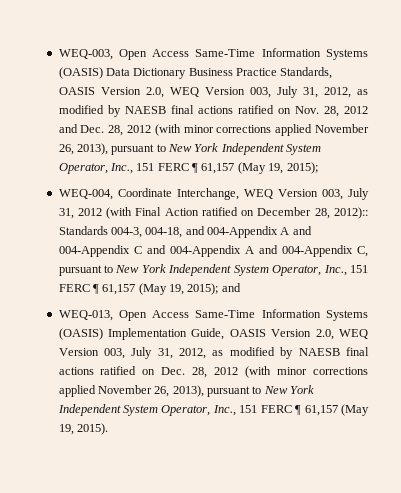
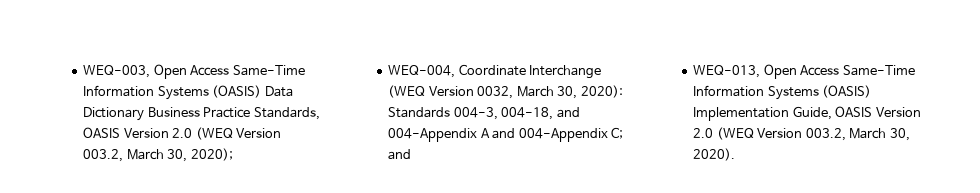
- WEQ-003, Open Access Same-Time Information Systems (OASIS) Data Dictionary Business Practice Standards, OASIS Version 2.0, WEQ Version 003, July 31, 2012, as modified by NAESB final actions ratified on Nov. 28, 2012 and Dec. 28, 2012 (with minor corrections applied November 26, 2013), pursuant to New York Independent System Operator, Inc., 151 FERC ¶ 61,157 (May 19, 2015);
- WEQ-004, Coordinate Interchange, WEQ Version 003, July 31, 2012 (with Final Action ratified on December 28, 2012):: Standards 004-3, 004-18, and 004-Appendix A and 004-Appendix C and 004-Appendix A and 004-Appendix C, pursuant to New York Independent System Operator, Inc., 151 FERC ¶ 61,157 (May 19, 2015); and
+ WEQ-003, Open Access Same-Time Information Systems (OASIS) Data Dictionary Business Practice Standards, OASIS Version 2.0 (WEQ Version 003.2, March 30, 2020);
+ WEQ-004, Coordinate Interchange (WEQ Version 0032, March 30, 2020): Standards 004-3, 004-18, and 004-Appendix A and 004-Appendix C; and
- WEQ-013, Open Access Same-Time Information Systems (OASIS) Implementation Guide, OASIS Version 2.0, WEQ Version 003, July 31, 2012, as modified by NAESB final actions ratified on Dec. 28, 2012 (with minor corrections applied November 26, 2013), pursuant to New York Independent System Operator, Inc., 151 FERC ¶ 61,157 (May 19, 2015).
+ WEQ-013, Open Access Same-Time Information Systems (OASIS) Implementation Guide, OASIS Version 2.0 (WEQ Version 003.2, March 30, 2020).

